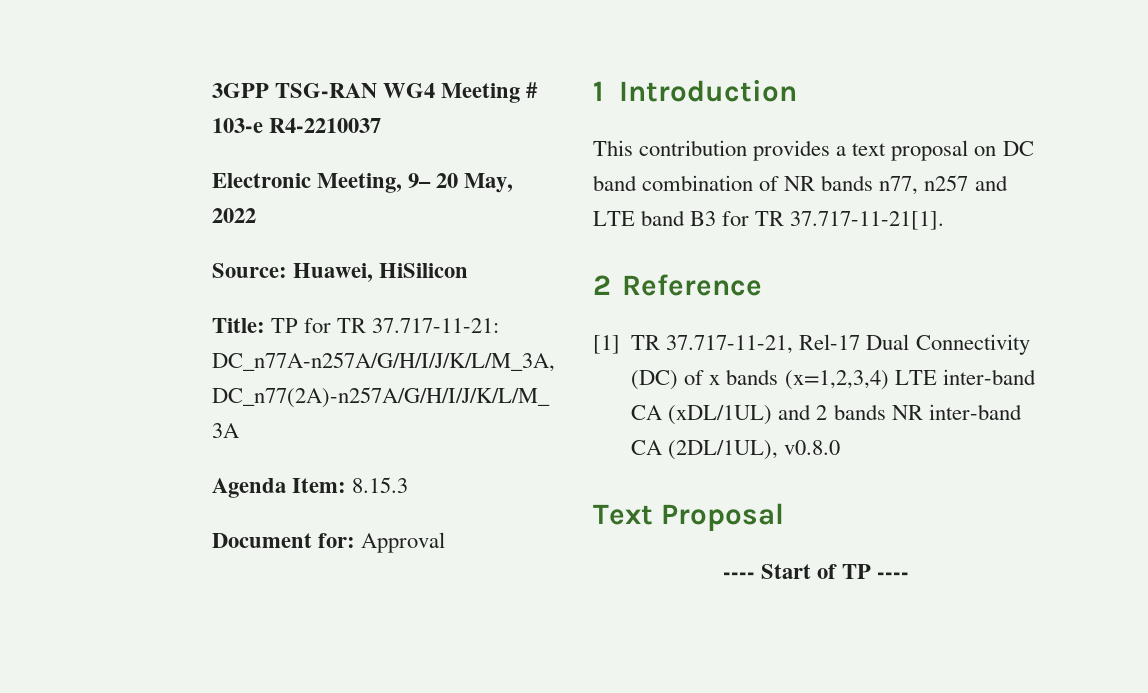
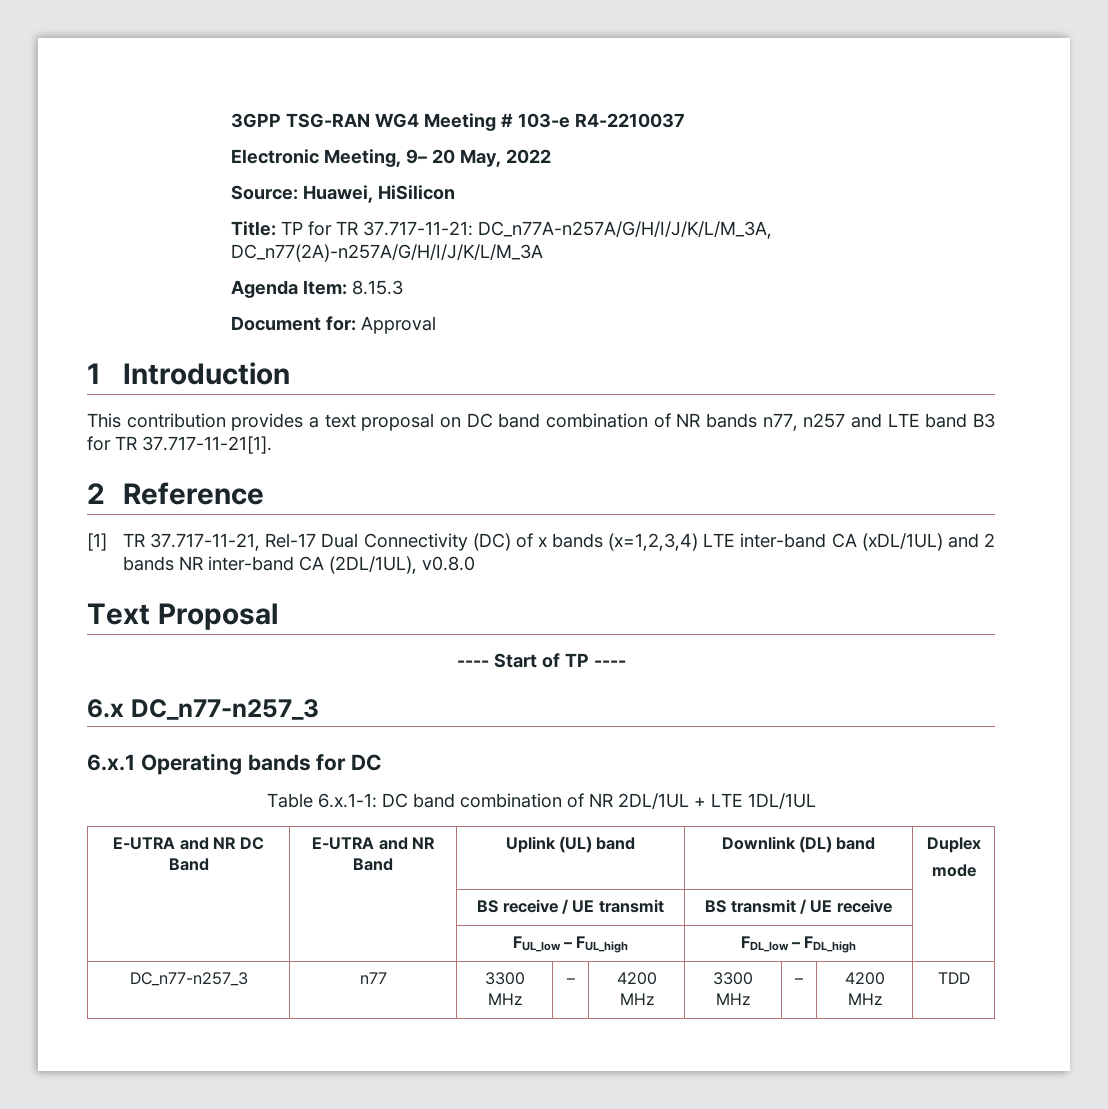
+ 6.x DC_n77-n257_3
+ 6.x.1 Operating bands for DC
+ Table 6.x.1-1: DC band combination of NR 2DL/1UL + LTE 1DL/1UL
+ E-UTRA and NR DC Band | E-UTRA and NR Band | Uplink (UL) band | Downlink (DL) band | Duplex
+ mode
+ | | BS receive / UE transmit | BS transmit / UE receive |
+ | | FUL_low – FUL_high | FDL_low – FDL_high |
+ DC_n77-n257_3 | n77 | 3300 MHz | – | 4200 MHz | 3300 MHz | – | 4200 MHz | TDD

